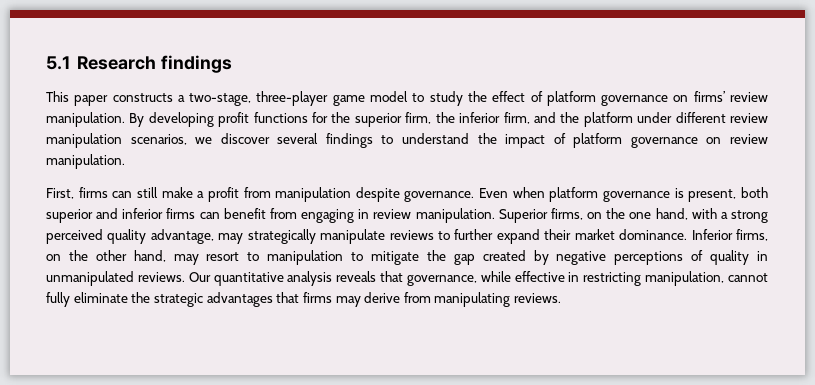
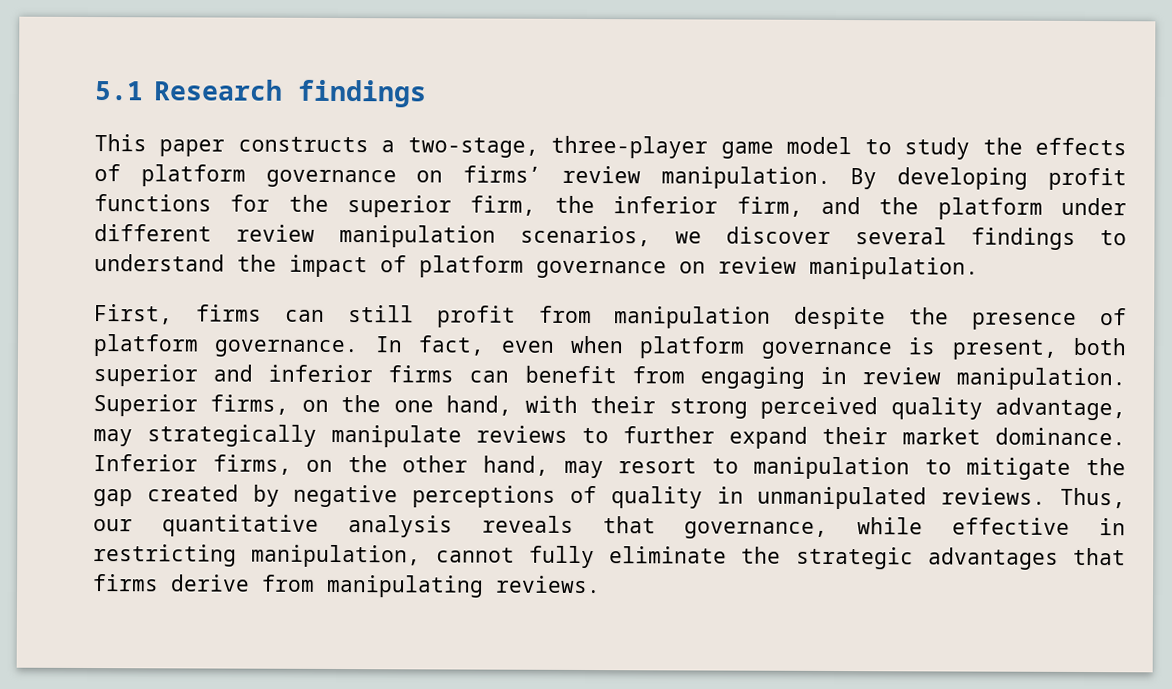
- This paper constructs a two-stage, three-player game model to study the effect of platform governance on firms’ review manipulation.
+ This paper constructs a two-stage, three-player game model to study the effects of platform governance on firms’ review manipulation.
- First, firms can still make a profit from manipulation despite governance. Even when platform governance is present, both superior and inferior firms can benefit from engaging in review manipulation.
+ First, firms can still profit from manipulation despite the presence of platform governance. In fact, even when platform governance is present, both superior and inferior firms can benefit from engaging in review manipulation.
- Superior firms, on the one hand, with a strong perceived quality advantage, may strategically manipulate reviews to further expand their market dominance.
+ Superior firms, on the one hand, with their strong perceived quality advantage, may strategically manipulate reviews to further expand their market dominance.
- Our quantitative analysis reveals that governance, while effective in restricting manipulation, cannot fully eliminate the strategic advantages that firms may derive from manipulating reviews.
+ Thus, our quantitative analysis reveals that governance, while effective in restricting manipulation, cannot fully eliminate the strategic advantages that firms derive from manipulating reviews.

